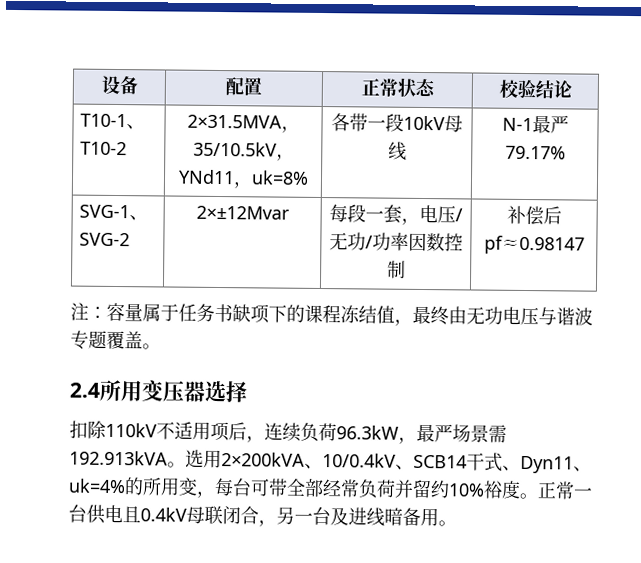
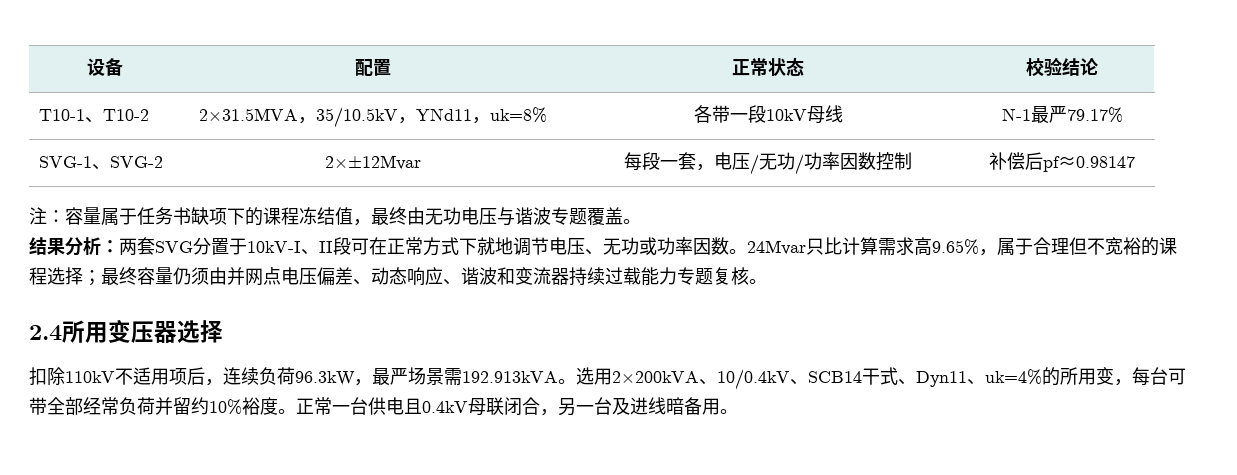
+ 结果分析：两套SVG分置于10kV-I、II段可在正常方式下就地调节电压、无功或功率因数。24Mvar只比计算需求高9.65%，属于合理但不宽裕的课程选择；最终容量仍须由并网点电压偏差、动态响应、谐波和变流器持续过载能力专题复核。

